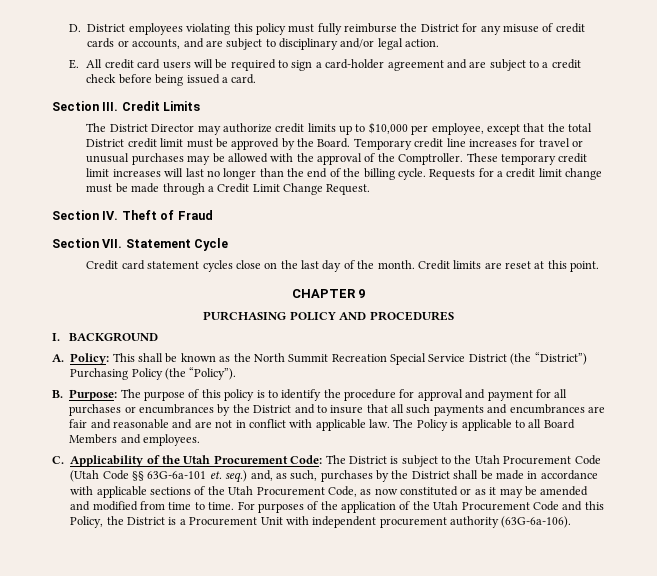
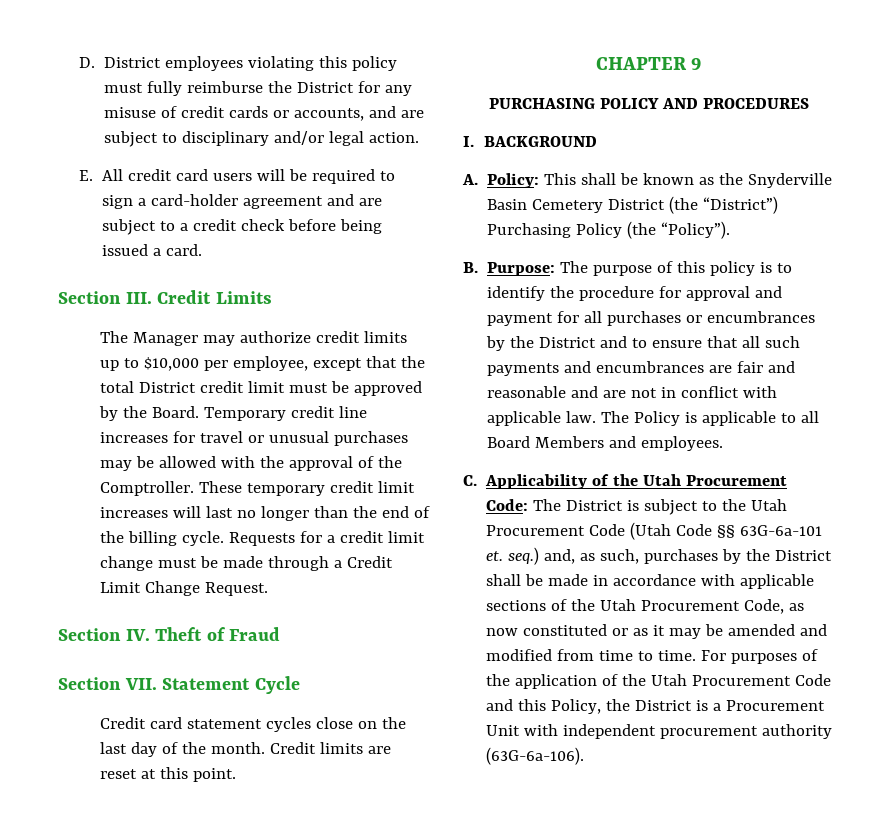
- The District Director may authorize credit limits up to $10,000 per employee, except that the total District credit limit must be approved by the Board.
+ The Manager may authorize credit limits up to $10,000 per employee, except that the total District credit limit must be approved by the Board.
- A. Policy: This shall be known as the North Summit Recreation Special Service District (the “District”) Purchasing Policy (the “Policy”).
+ A. Policy: This shall be known as the Snyderville Basin Cemetery District (the “District”) Purchasing Policy (the “Policy”).
- B. Purpose: The purpose of this policy is to identify the procedure for approval and payment for all purchases or encumbrances by the District and to insure that all such payments and encumbrances are fair and reasonable and are not in conflict with applicable law.
+ B. Purpose: The purpose of this policy is to identify the procedure for approval and payment for all purchases or encumbrances by the District and to ensure that all such payments and encumbrances are fair and reasonable and are not in conflict with applicable law.

